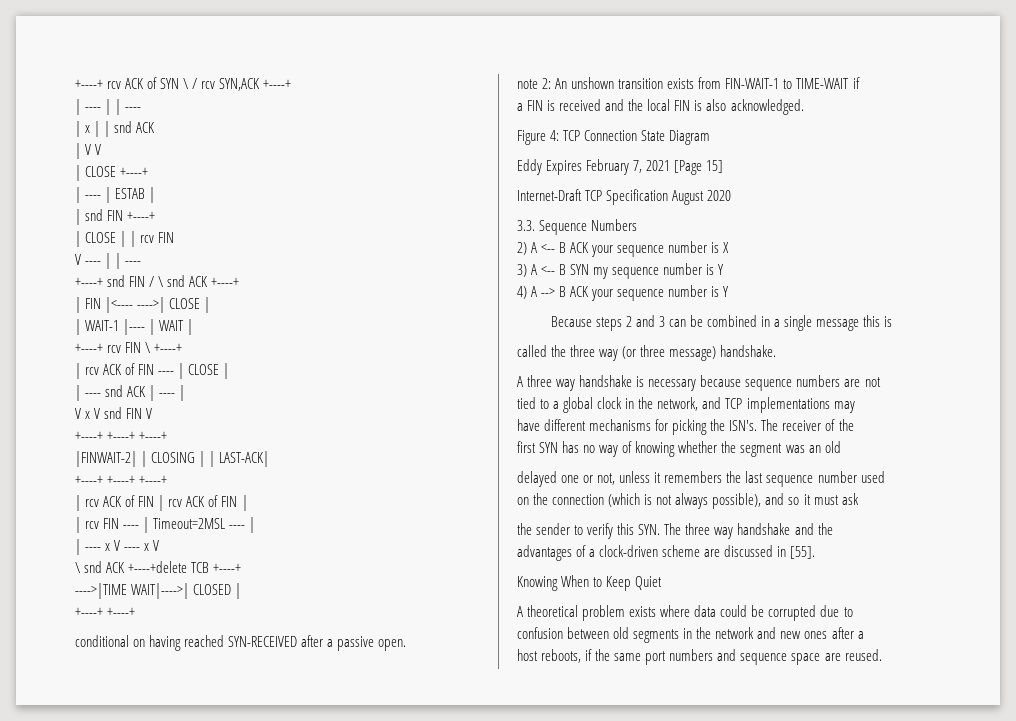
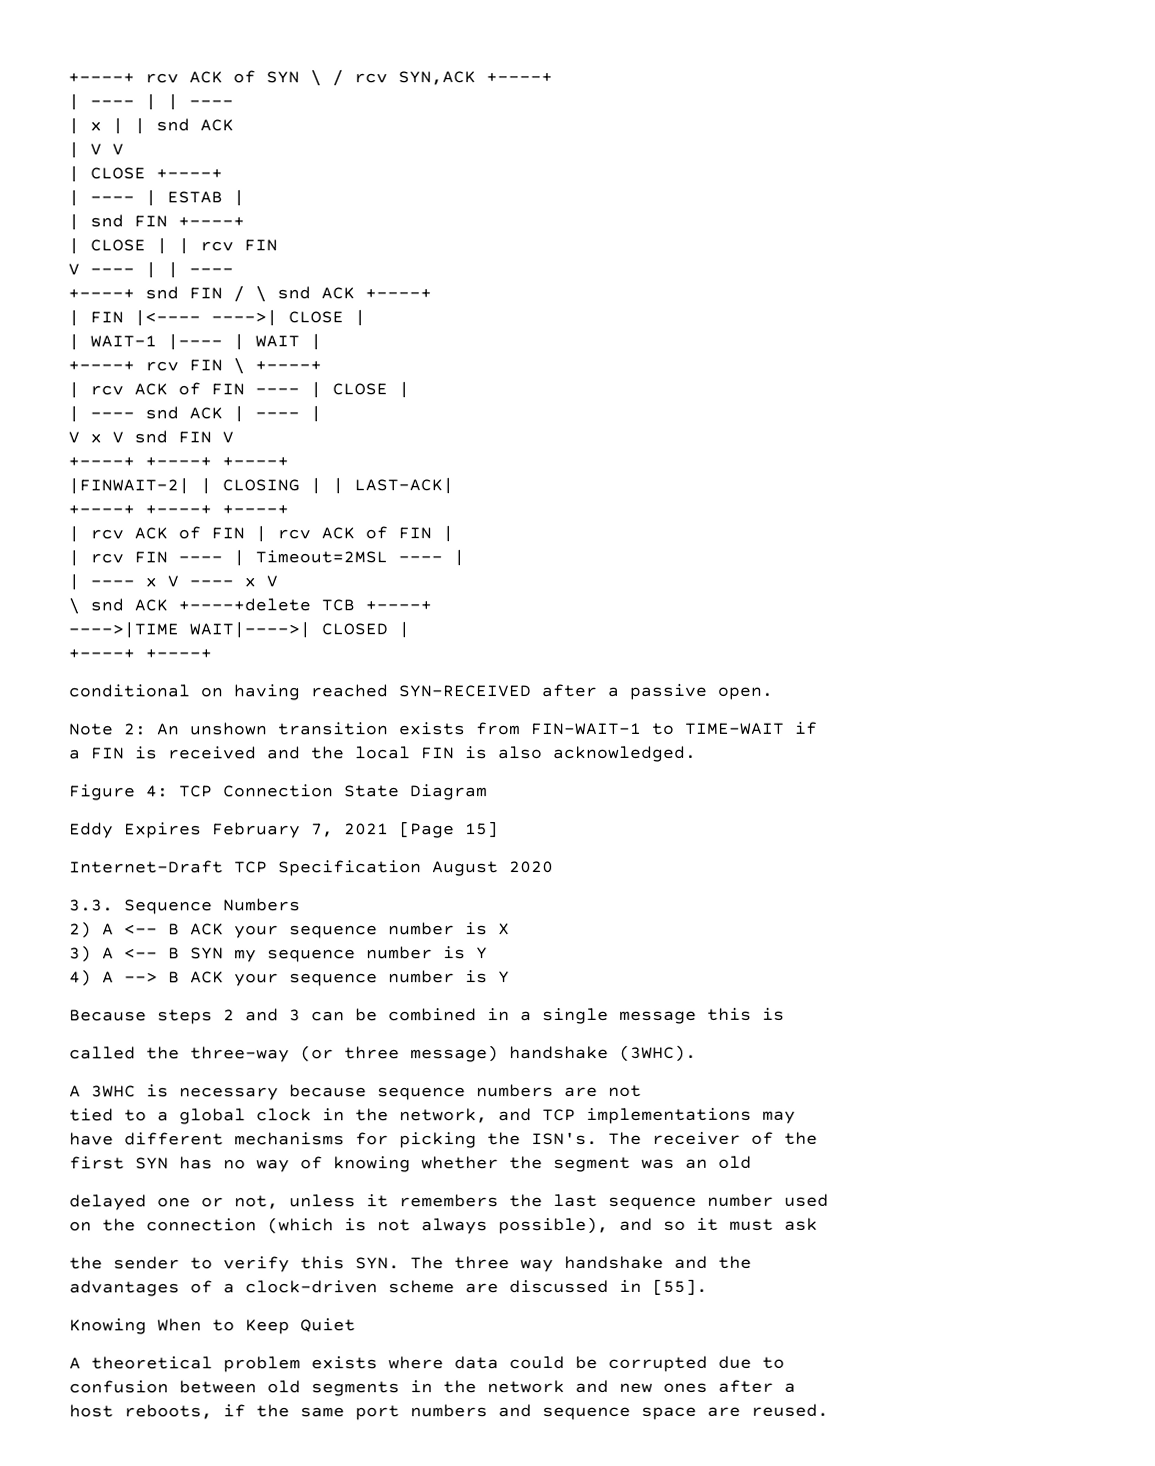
- note 2: An unshown transition exists from FIN-WAIT-1 to TIME-WAIT if
+ Note 2: An unshown transition exists from FIN-WAIT-1 to TIME-WAIT if
- called the three way (or three message) handshake.
- A three way handshake is necessary because sequence numbers are not
+ called the three-way (or three message) handshake (3WHC).
+ A 3WHC is necessary because sequence numbers are not

